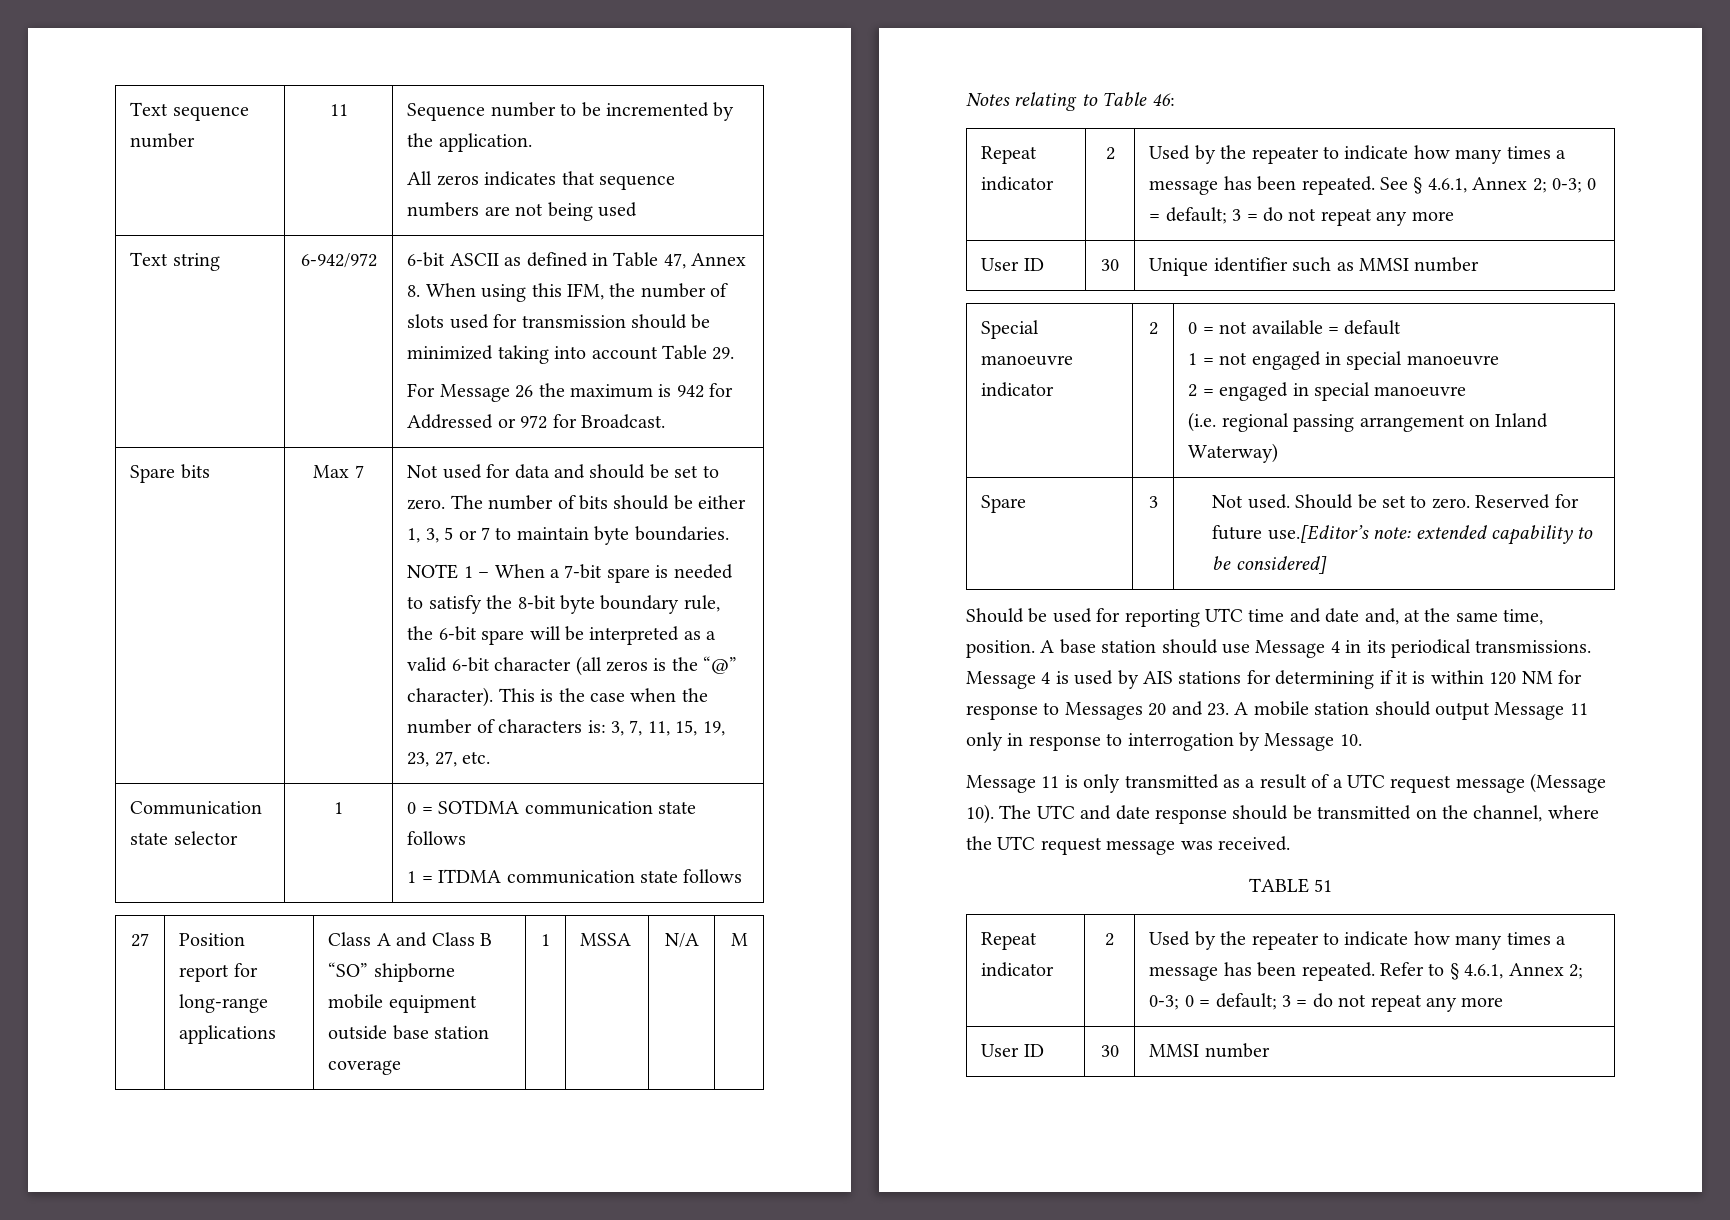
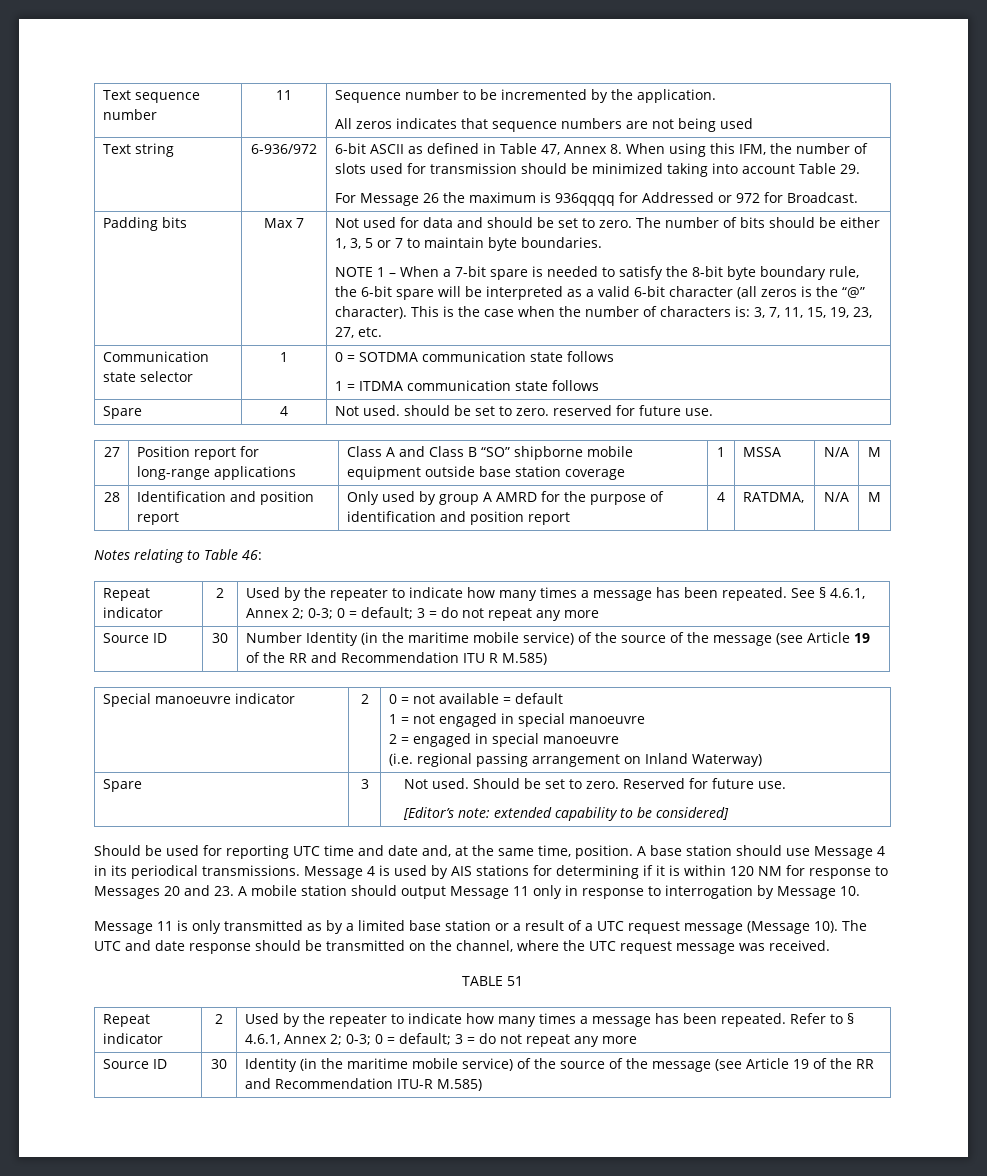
- 6-942/972
+ 6-936/972
- For Message 26 the maximum is 942 for Addressed or 972 for Broadcast.
+ For Message 26 the maximum is 936qqqq for Addressed or 972 for Broadcast.
- Spare bits
+ Padding bits
+ Spare | 4 | Not used. should be set to zero. reserved for future use.
+ 28 | Identification and position report | Only used by group A AMRD for the purpose of identification and position report | 4 | RATDMA, | N/A | M
- User ID | 30 | Unique identifier such as MMSI number
+ Source ID | 30 | Number Identity (in the maritime mobile service) of the source of the message (see Article 19 of the RR and Recommendation ITU R M.585)
- Spare | 3 | Not used. Should be set to zero. Reserved for future use.[Editor’s note: extended capability to be considered]
+ Spare | 3 | Not used. Should be set to zero. Reserved for future use.
+ [Editor’s note: extended capability to be considered]
- Message 11 is only transmitted as a result of a UTC request message (Message 10).
+ Message 11 is only transmitted as by a limited base station or a result of a UTC request message (Message 10).
- User ID | 30 | MMSI number
+ Source ID | 30 | Identity (in the maritime mobile service) of the source of the message (see Article 19 of the RR and Recommendation ITU-R M.585)

